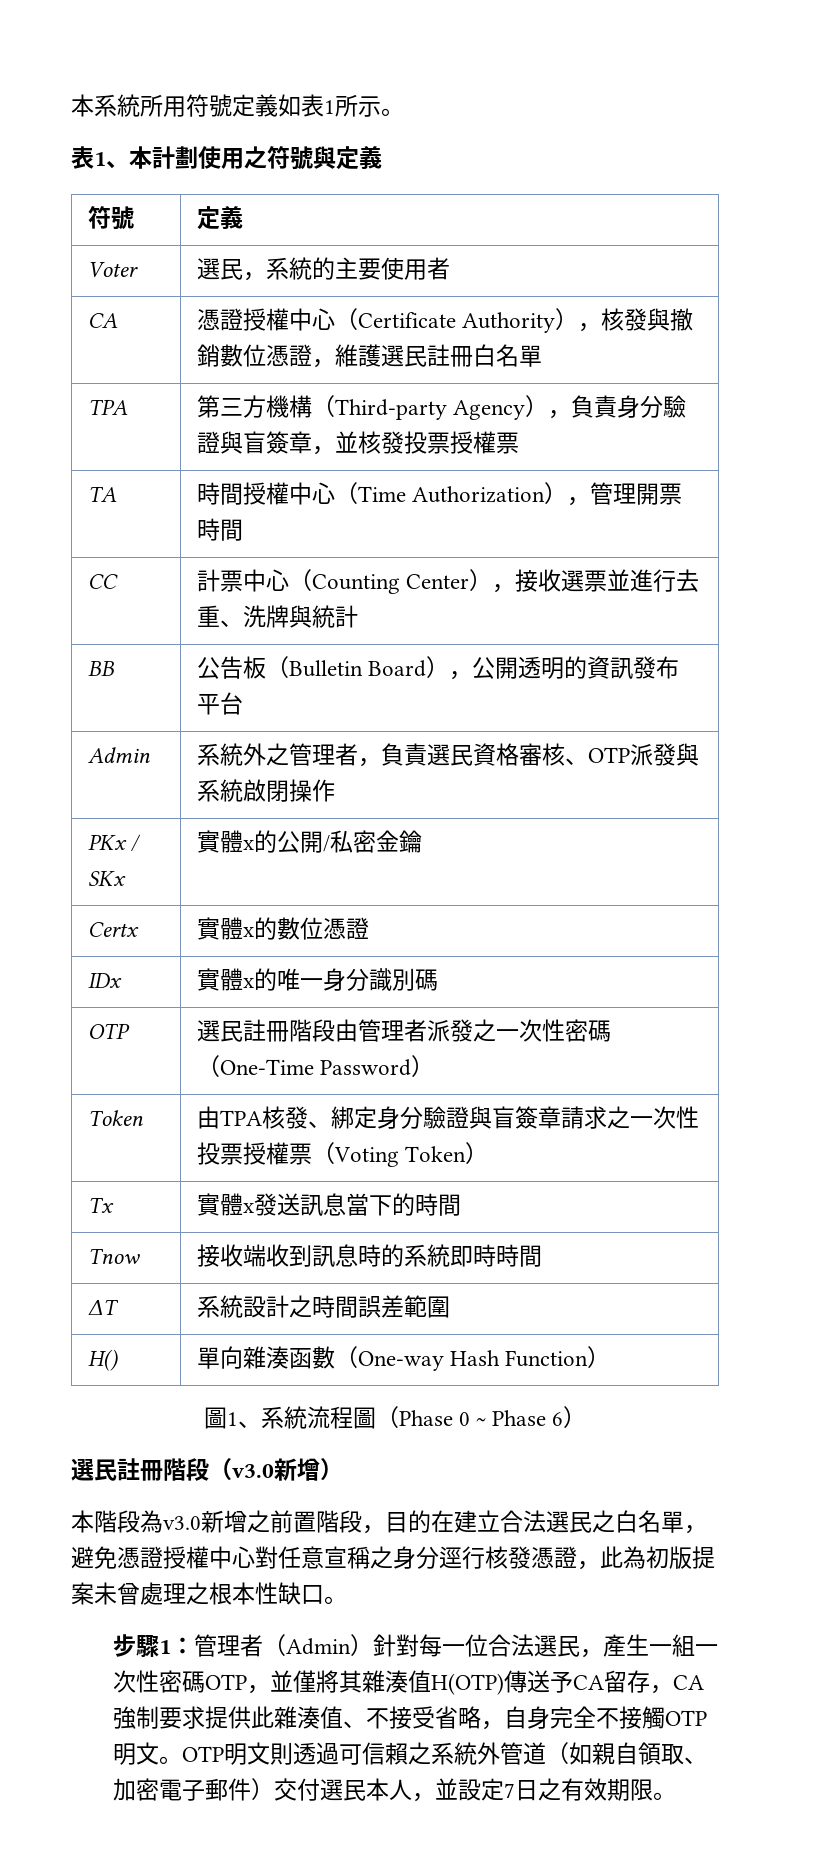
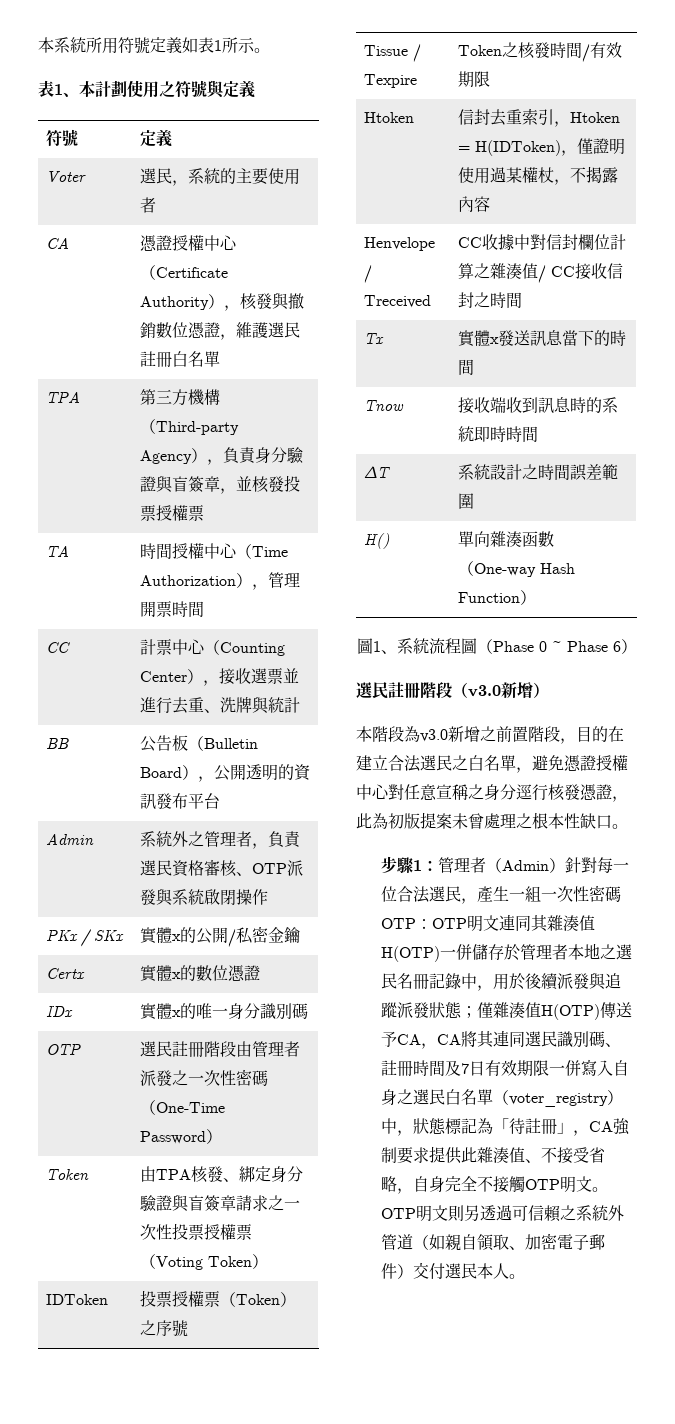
+ IDToken | 投票授權票（Token）之序號
+ Tissue / Texpire | Token之核發時間/有效期限
+ Htoken | 信封去重索引，Htoken = H(IDToken)，僅證明使用過某權杖，不揭露內容
+ Henvelope / Treceived | CC收據中對信封欄位計算之雜湊值/ CC接收信封之時間
- 步驟1：管理者（Admin）針對每一位合法選民，產生一組一次性密碼OTP，並僅將其雜湊值H(OTP)傳送予CA留存，CA強制要求提供此雜湊值、不接受省略，自身完全不接觸OTP明文。
+ 步驟1：管理者（Admin）針對每一位合法選民，產生一組一次性密碼OTP：OTP明文連同其雜湊值H(OTP)一併儲存於管理者本地之選民名冊記錄中，用於後續派發與追蹤派發狀態；僅雜湊值H(OTP)傳送予CA，CA將其連同選民識別碼、註冊時間及7日有效期限一併寫入自身之選民白名單（voter_registry）中，狀態標記為「待註冊」，CA強制要求提供此雜湊值、不接受省略，自身完全不接觸OTP明文。
- OTP明文則透過可信賴之系統外管道（如親自領取、加密電子郵件）交付選民本人，並設定7日之有效期限。
+ OTP明文則另透過可信賴之系統外管道（如親自領取、加密電子郵件）交付選民本人。

